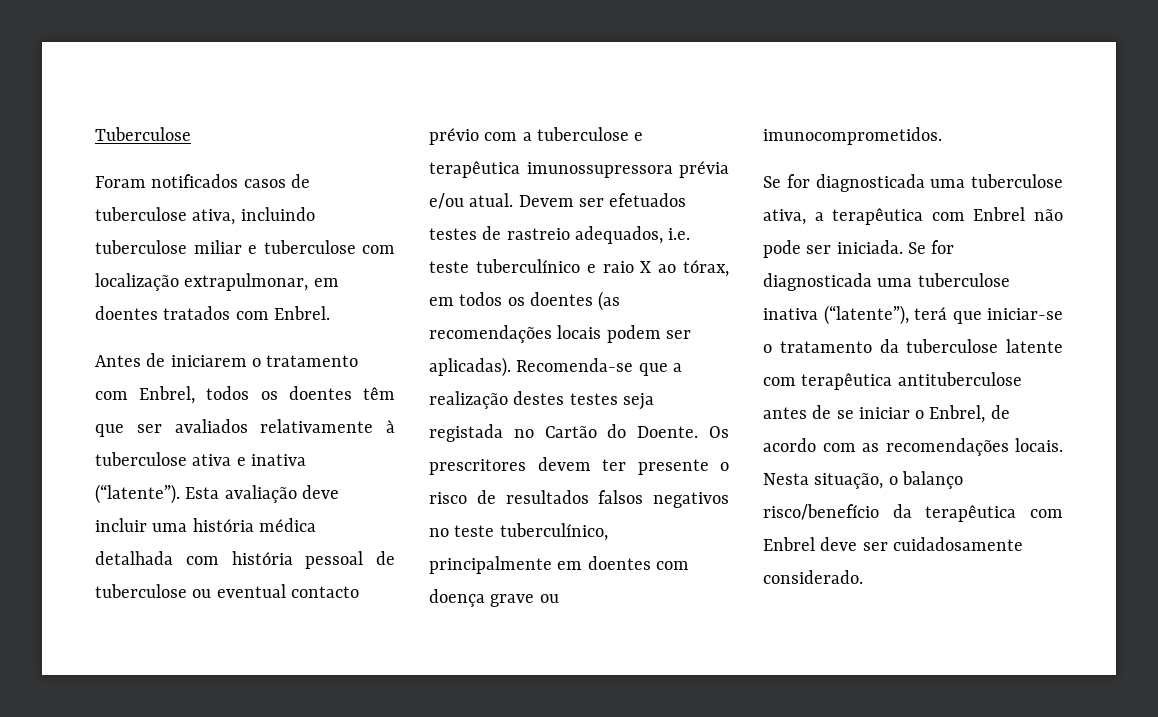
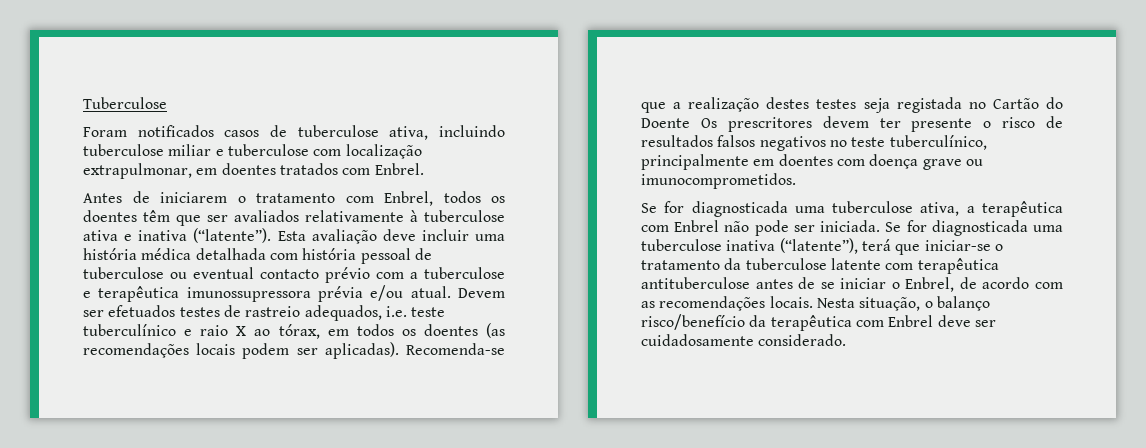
- Recomenda-se que a realização destes testes seja registada no Cartão do Doente. Os prescritores devem ter presente o risco de resultados falsos negativos no teste tuberculínico, principalmente em doentes com doença grave ou imunocomprometidos.
+ Recomenda-se que a realização destes testes seja registada no Cartão do Doente Os prescritores devem ter presente o risco de resultados falsos negativos no teste tuberculínico, principalmente em doentes com doença grave ou imunocomprometidos.

